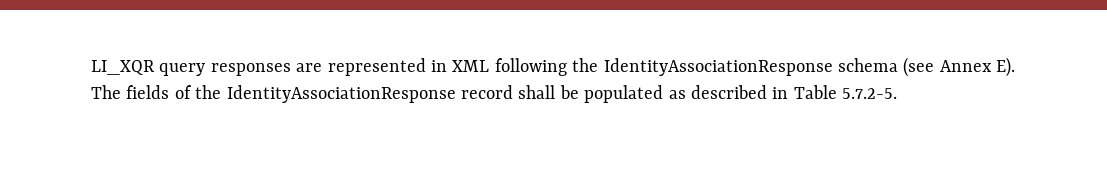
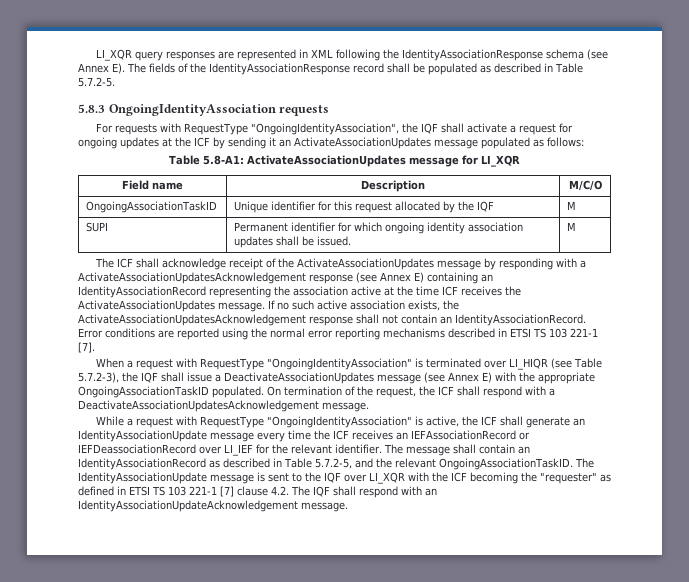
+ 5.8.3 OngoingIdentityAssociation requests
+ For requests with RequestType "OngoingIdentityAssociation", the IQF shall activate a request for ongoing updates at the ICF by sending it an ActivateAssociationUpdates message populated as follows:
+ Table 5.8-A1: ActivateAssociationUpdates message for LI_XQR
+ Field name | Description | M/C/O
+ OngoingAssociationTaskID | Unique identifier for this request allocated by the IQF | M
+ SUPI | Permanent identifier for which ongoing identity association updates shall be issued. | M
+ The ICF shall acknowledge receipt of the ActivateAssociationUpdates message by responding with a ActivateAssociationUpdatesAcknowledgement response (see Annex E) containing an IdentityAssociationRecord representing the association active at the time ICF receives the ActivateAssociationUpdates message. If no such active association exists, the ActivateAssociationUpdatesAcknowledgement response shall not contain an IdentityAssociationRecord. Error conditions are reported using the normal error reporting mechanisms described in ETSI TS 103 221-1 [7].
+ When a request with RequestType "OngoingIdentityAssociation" is terminated over LI_HIQR (see Table 5.7.2-3), the IQF shall issue a DeactivateAssociationUpdates message (see Annex E) with the appropriate OngoingAssociationTaskID populated. On termination of the request, the ICF shall respond with a DeactivateAssociationUpdatesAcknowledgement message.
+ While a request with RequestType "OngoingIdentityAssociation" is active, the ICF shall generate an IdentityAssociationUpdate message every time the ICF receives an IEFAssociationRecord or IEFDeassociationRecord over LI_IEF for the relevant identifier. The message shall contain an IdentityAssociationRecord as described in Table 5.7.2-5, and the relevant OngoingAssociationTaskID. The IdentityAssociationUpdate message is sent to the IQF over LI_XQR with the ICF becoming the "requester" as defined in ETSI TS 103 221-1 [7] clause 4.2. The IQF shall respond with an IdentityAssociationUpdateAcknowledgement message.

